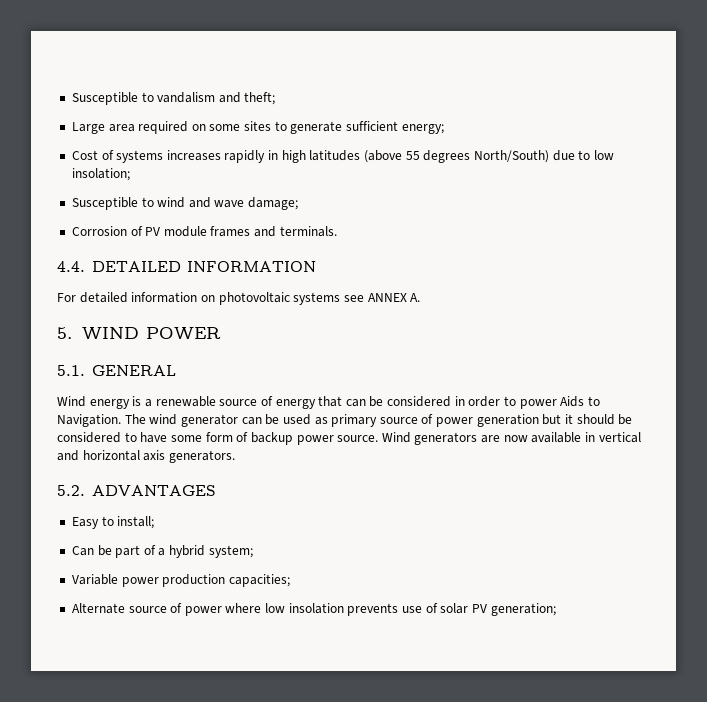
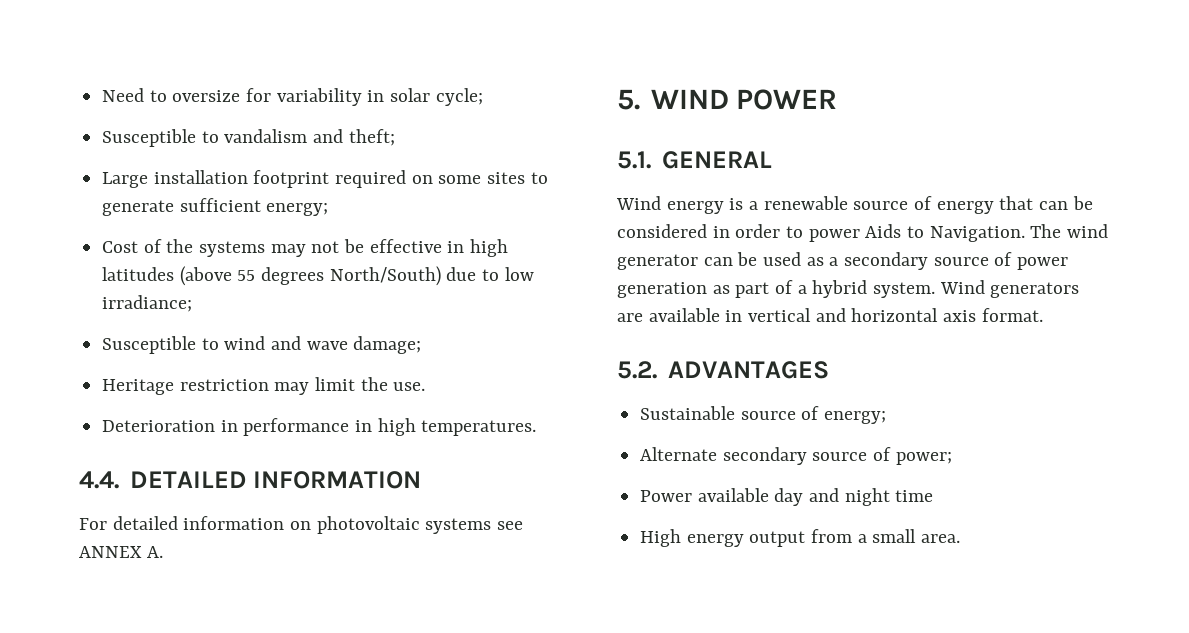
+ Need to oversize for variability in solar cycle;
- Large area required on some sites to generate sufficient energy;
+ Large installation footprint required on some sites to generate sufficient energy;
- Cost of systems increases rapidly in high latitudes (above 55 degrees North/South) due to low insolation;
+ Cost of the systems may not be effective in high latitudes (above 55 degrees North/South) due to low irradiance;
- Corrosion of PV module frames and terminals.
+ Heritage restriction may limit the use.
+ Deterioration in performance in high temperatures.
- The wind generator can be used as primary source of power generation but it should be considered to have some form of backup power source.
+ The wind generator can be used as a secondary source of power generation as part of a hybrid system.
- Wind generators are now available in vertical and horizontal axis generators.
+ Wind generators are available in vertical and horizontal axis format.
- Easy to install;
- Can be part of a hybrid system;
- Variable power production capacities;
+ Sustainable source of energy;
- Alternate source of power where low insolation prevents use of solar PV generation;
+ Alternate secondary source of power;
+ Power available day and night time
+ High energy output from a small area.

